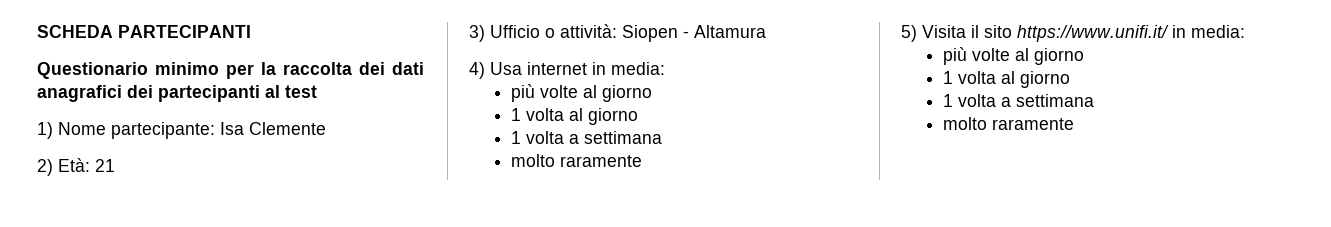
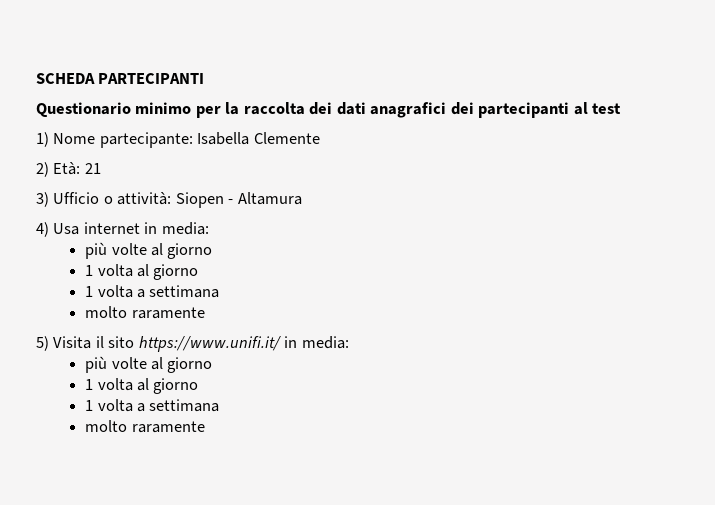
- 1) Nome partecipante: Isa Clemente
+ 1) Nome partecipante: Isabella Clemente

